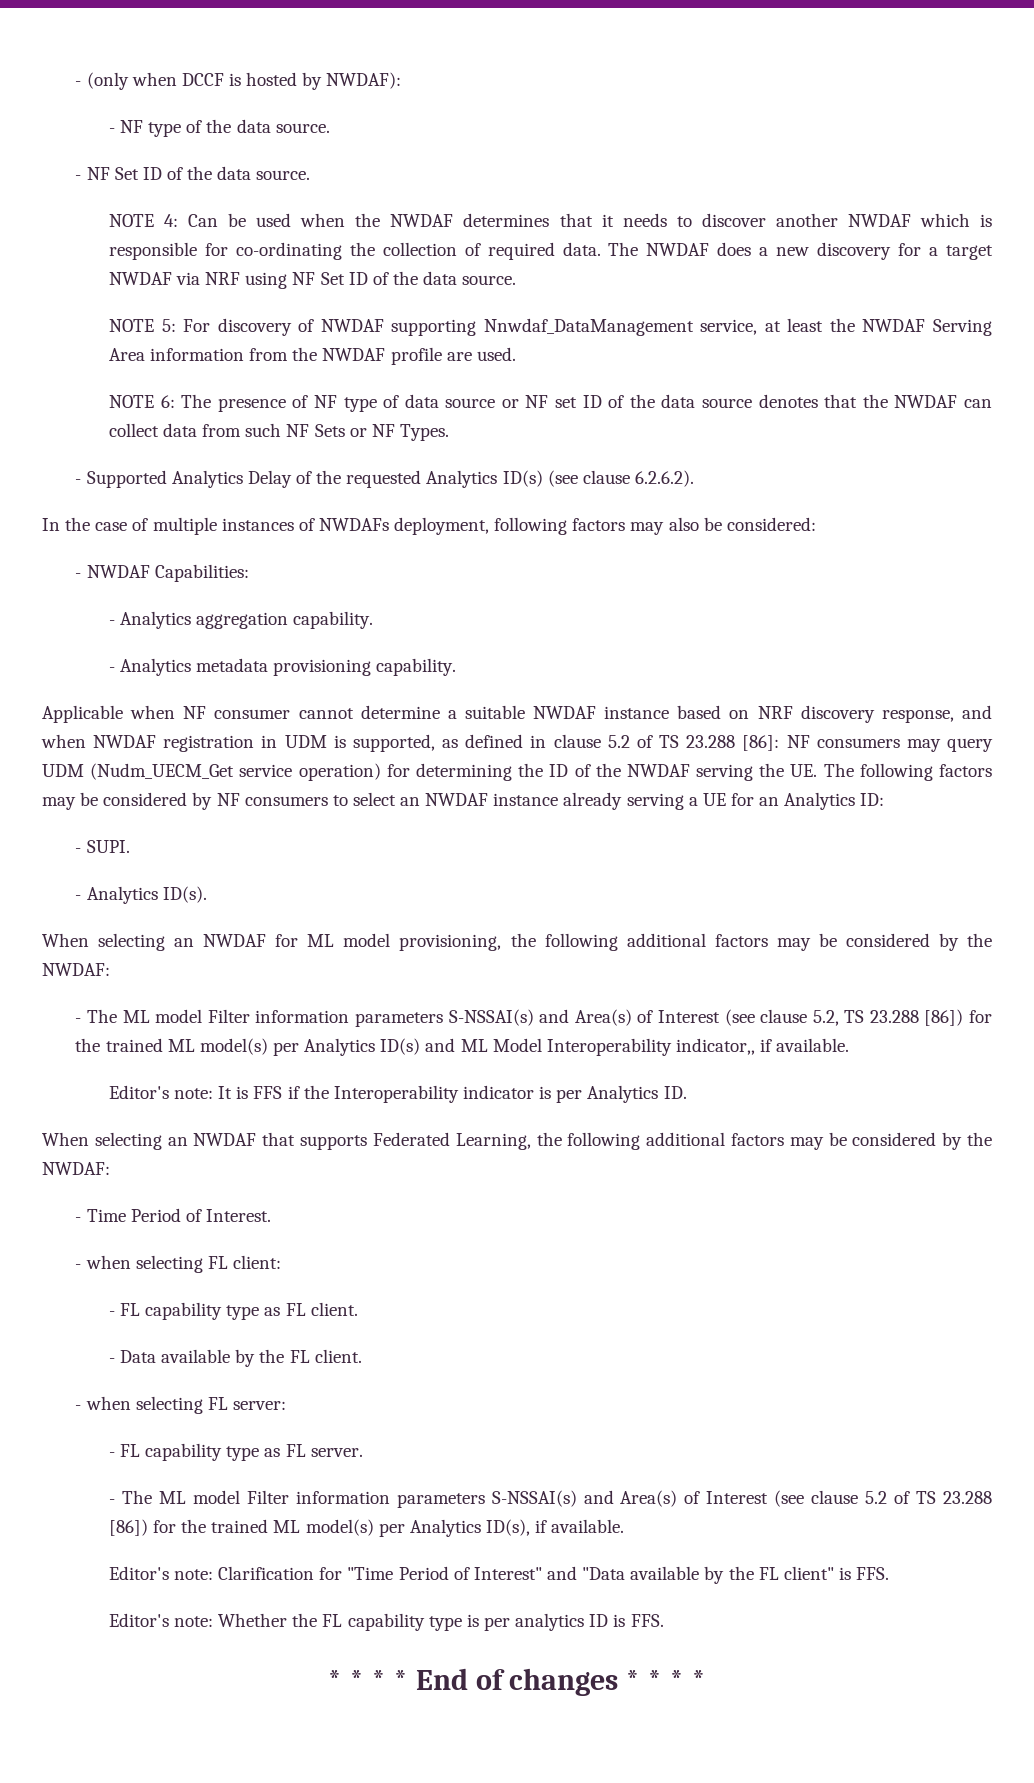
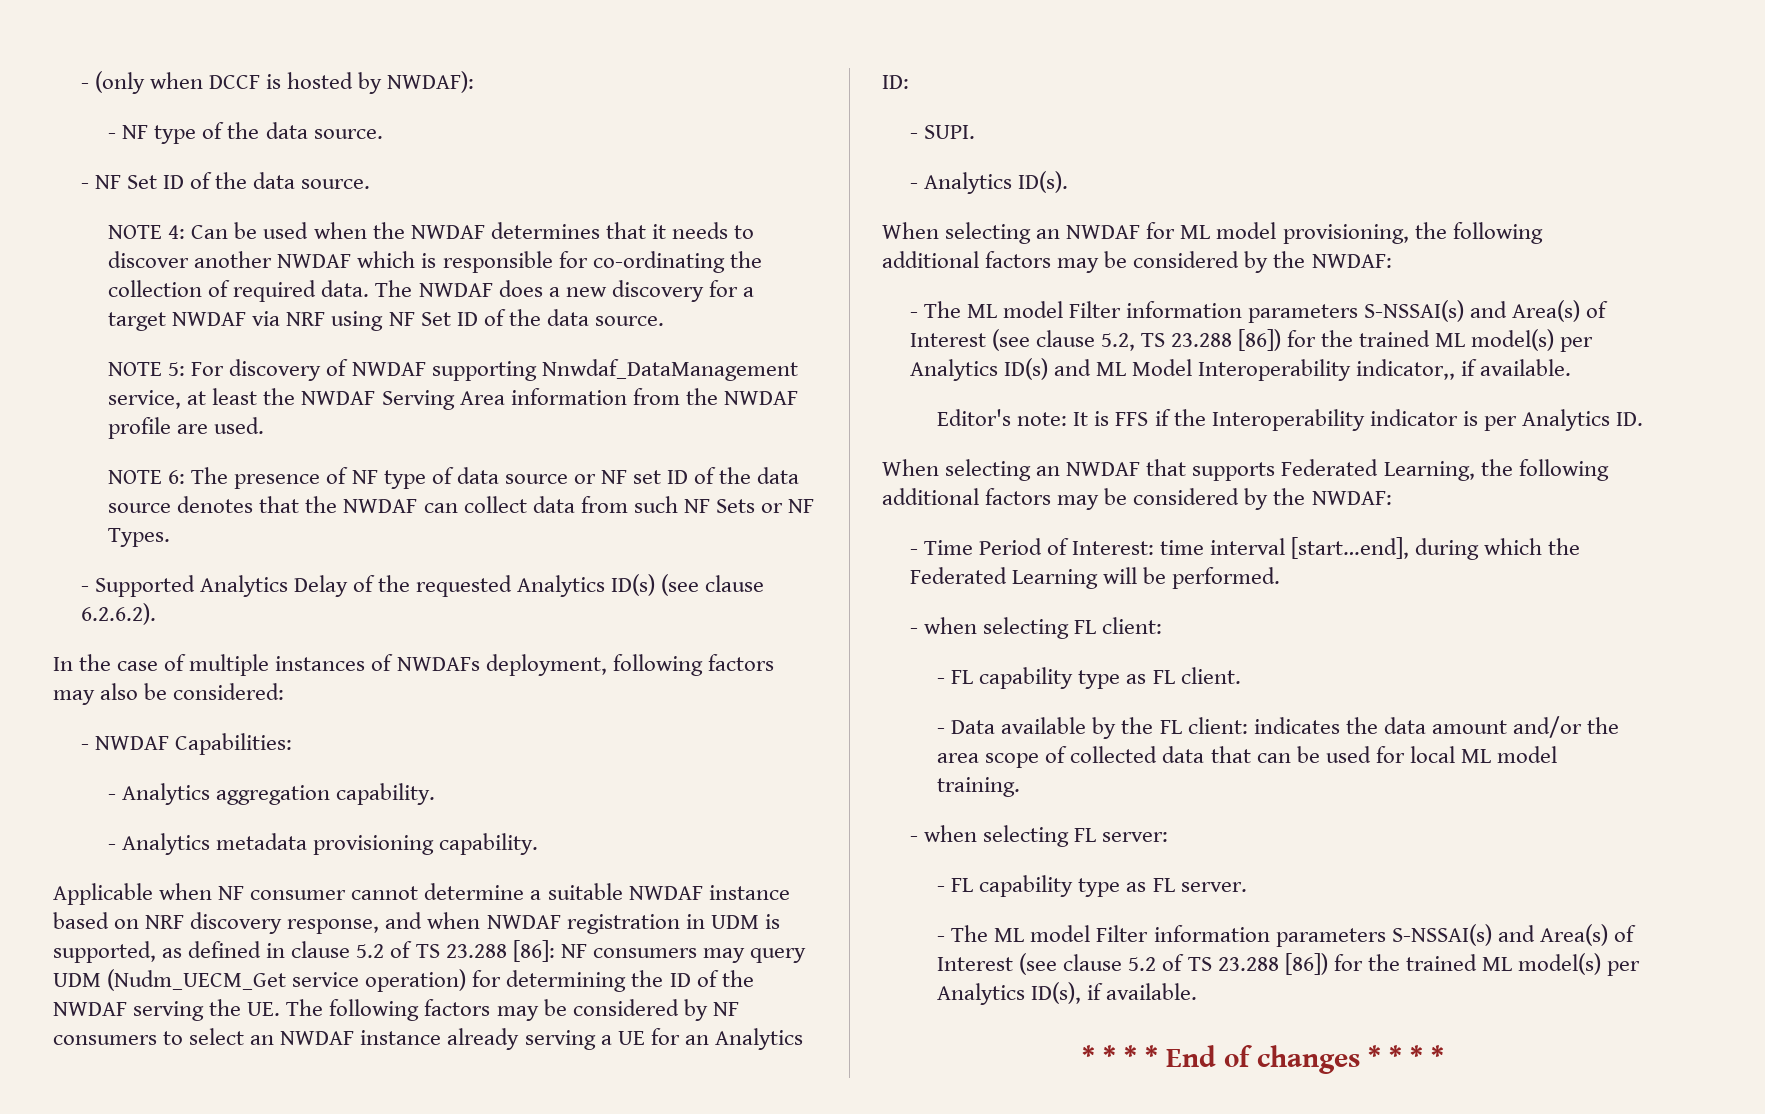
- - Time Period of Interest.
+ - Time Period of Interest: time interval [start…end], during which the Federated Learning will be performed.
- - Data available by the FL client.
+ - Data available by the FL client: indicates the data amount and/or the area scope of collected data that can be used for local ML model training.
- Editor's note: Clarification for "Time Period of Interest" and "Data available by the FL client" is FFS.
- Editor's note: Whether the FL capability type is per analytics ID is FFS.

